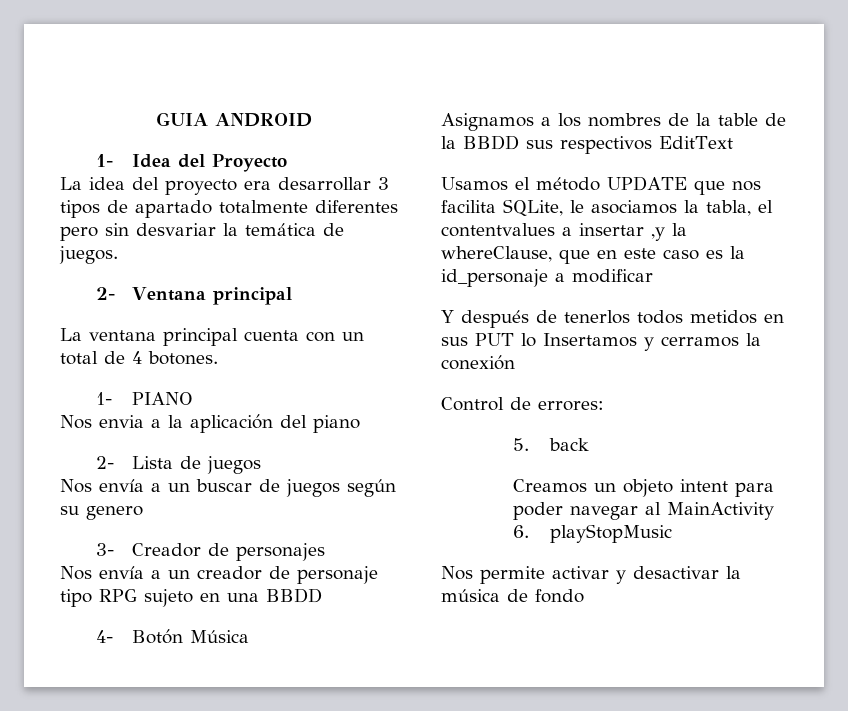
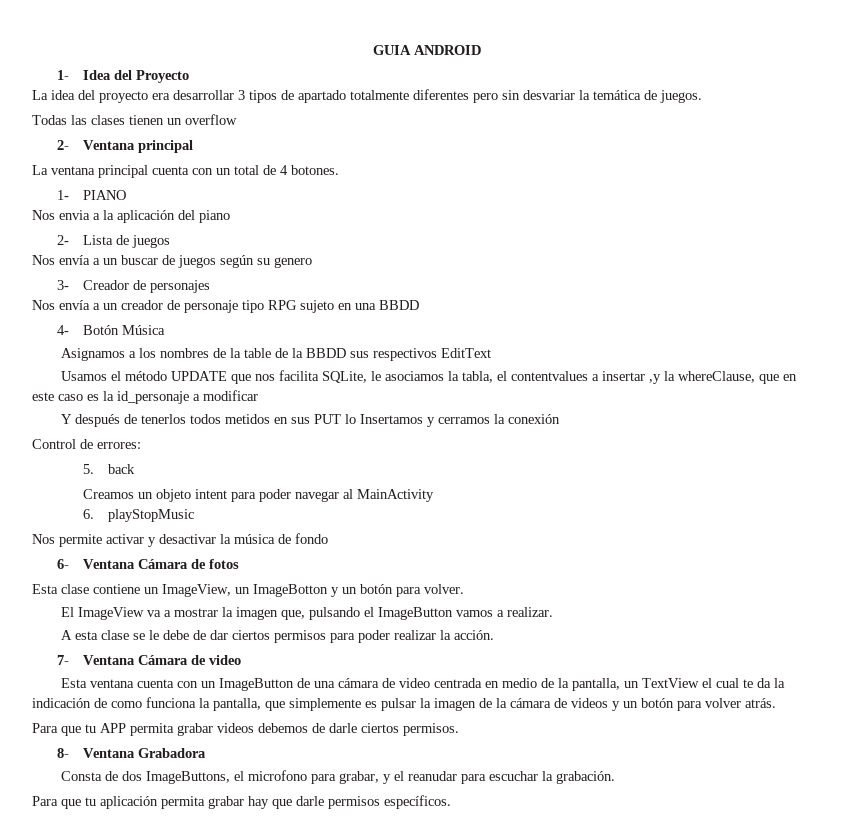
+ Todas las clases tienen un overflow
+ 6- Ventana Cámara de fotos
+ Esta clase contiene un ImageView, un ImageBotton y un botón para volver.
+ El ImageView va a mostrar la imagen que, pulsando el ImageButton vamos a realizar.
+ A esta clase se le debe de dar ciertos permisos para poder realizar la acción.
+ 7- Ventana Cámara de video
+ Esta ventana cuenta con un ImageButton de una cámara de video centrada en medio de la pantalla, un TextView el cual te da la indicación de como funciona la pantalla, que simplemente es pulsar la imagen de la cámara de videos y un botón para volver atrás.
+ Para que tu APP permita grabar videos debemos de darle ciertos permisos.
+ 8- Ventana Grabadora
+ Consta de dos ImageButtons, el microfono para grabar, y el reanudar para escuchar la grabación.
+ Para que tu aplicación permita grabar hay que darle permisos específicos.

